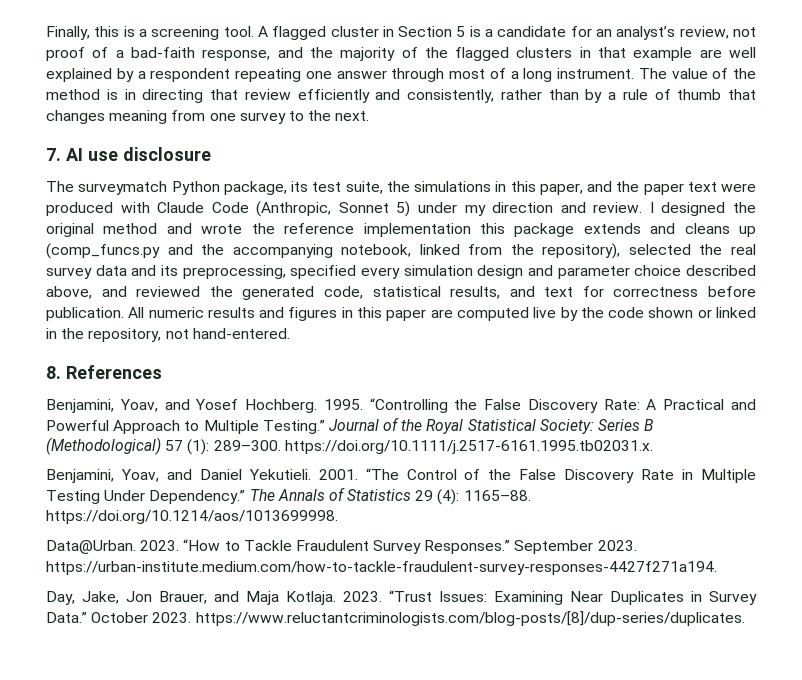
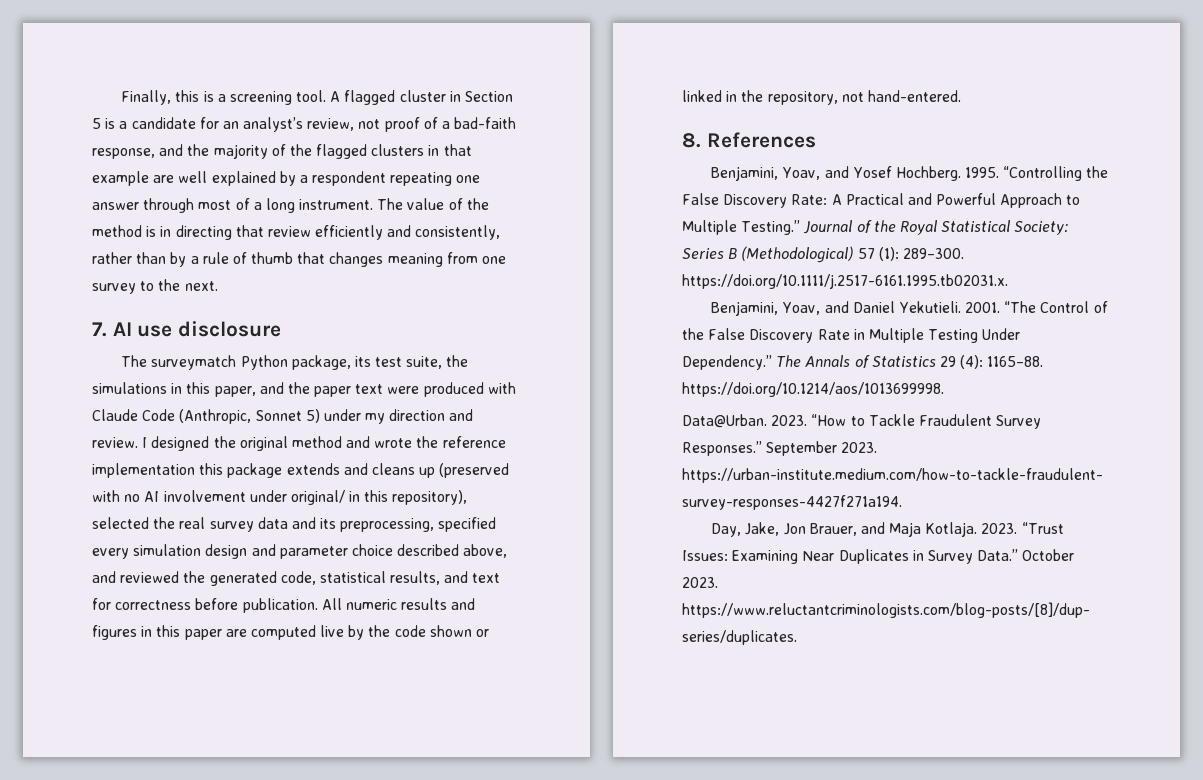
- I designed the original method and wrote the reference implementation this package extends and cleans up (comp_funcs.py and the accompanying notebook, linked from the repository), selected the real survey data and its preprocessing, specified every simulation design and parameter choice described above, and reviewed the generated code, statistical results, and text for correctness before publication.
+ I designed the original method and wrote the reference implementation this package extends and cleans up (preserved with no AI involvement under original/ in this repository), selected the real survey data and its preprocessing, specified every simulation design and parameter choice described above, and reviewed the generated code, statistical results, and text for correctness before publication.

